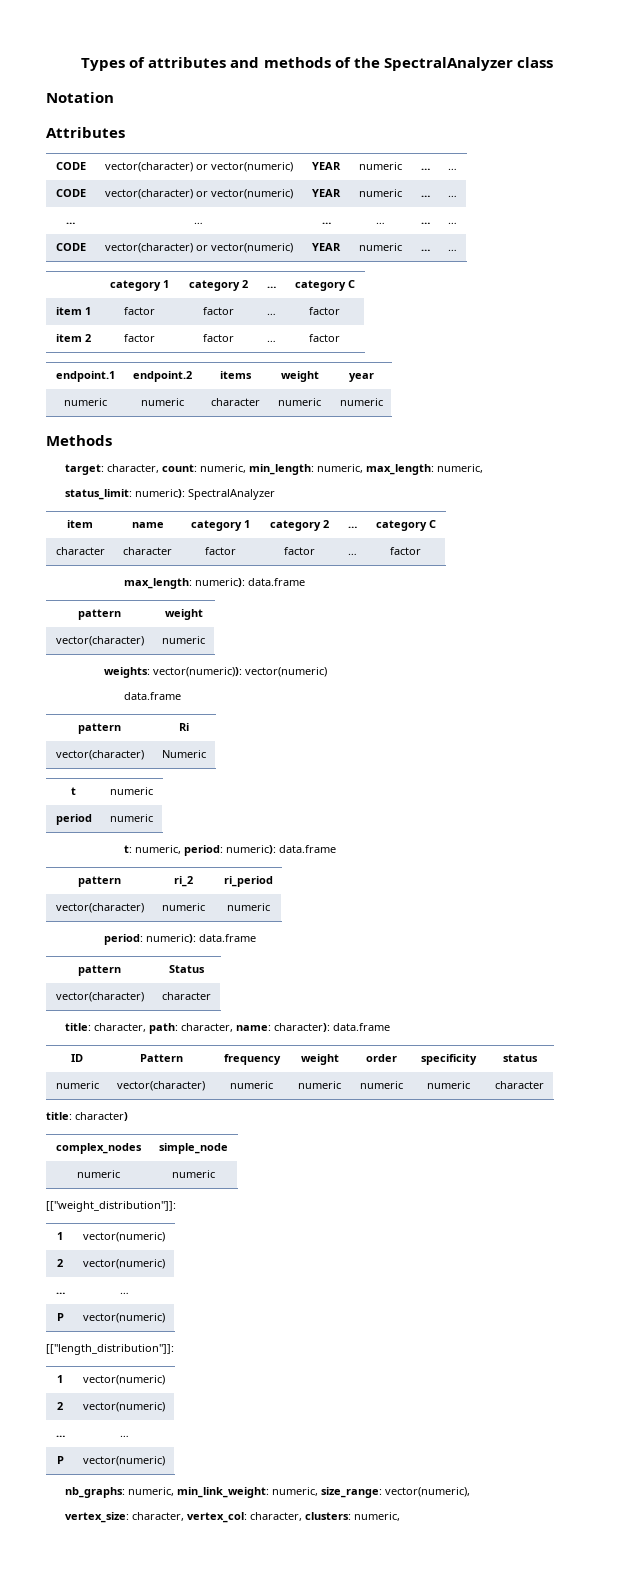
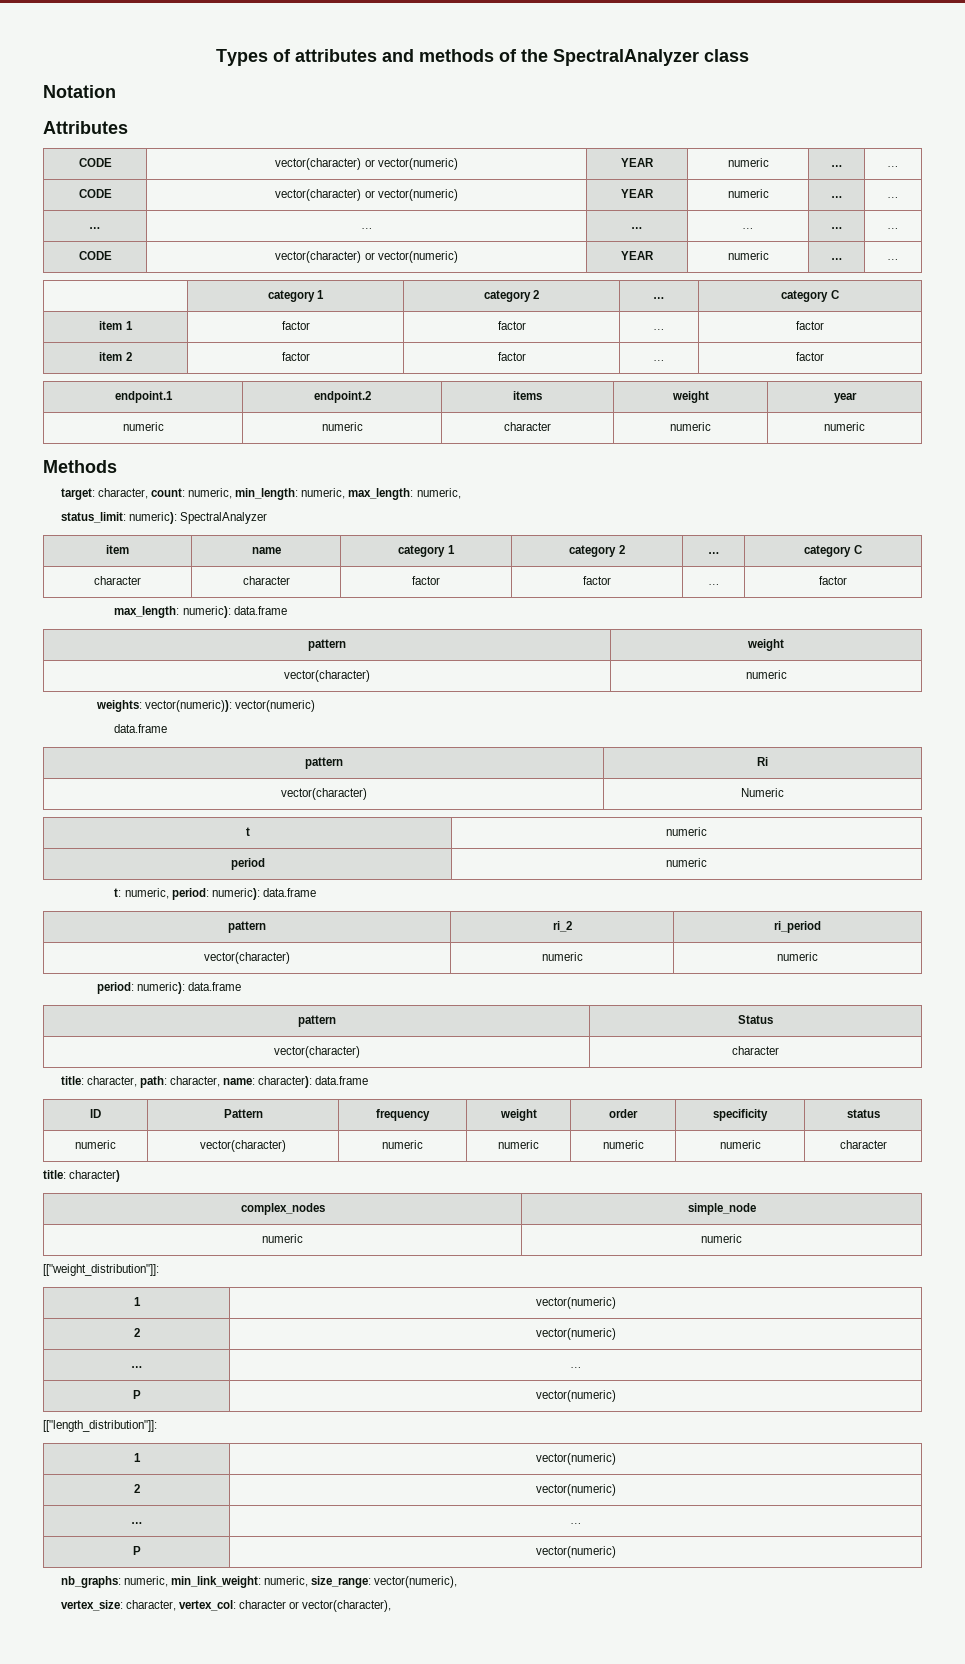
- vertex_size: character, vertex_col: character, clusters: numeric,
+ vertex_size: character, vertex_col: character or vector(character),

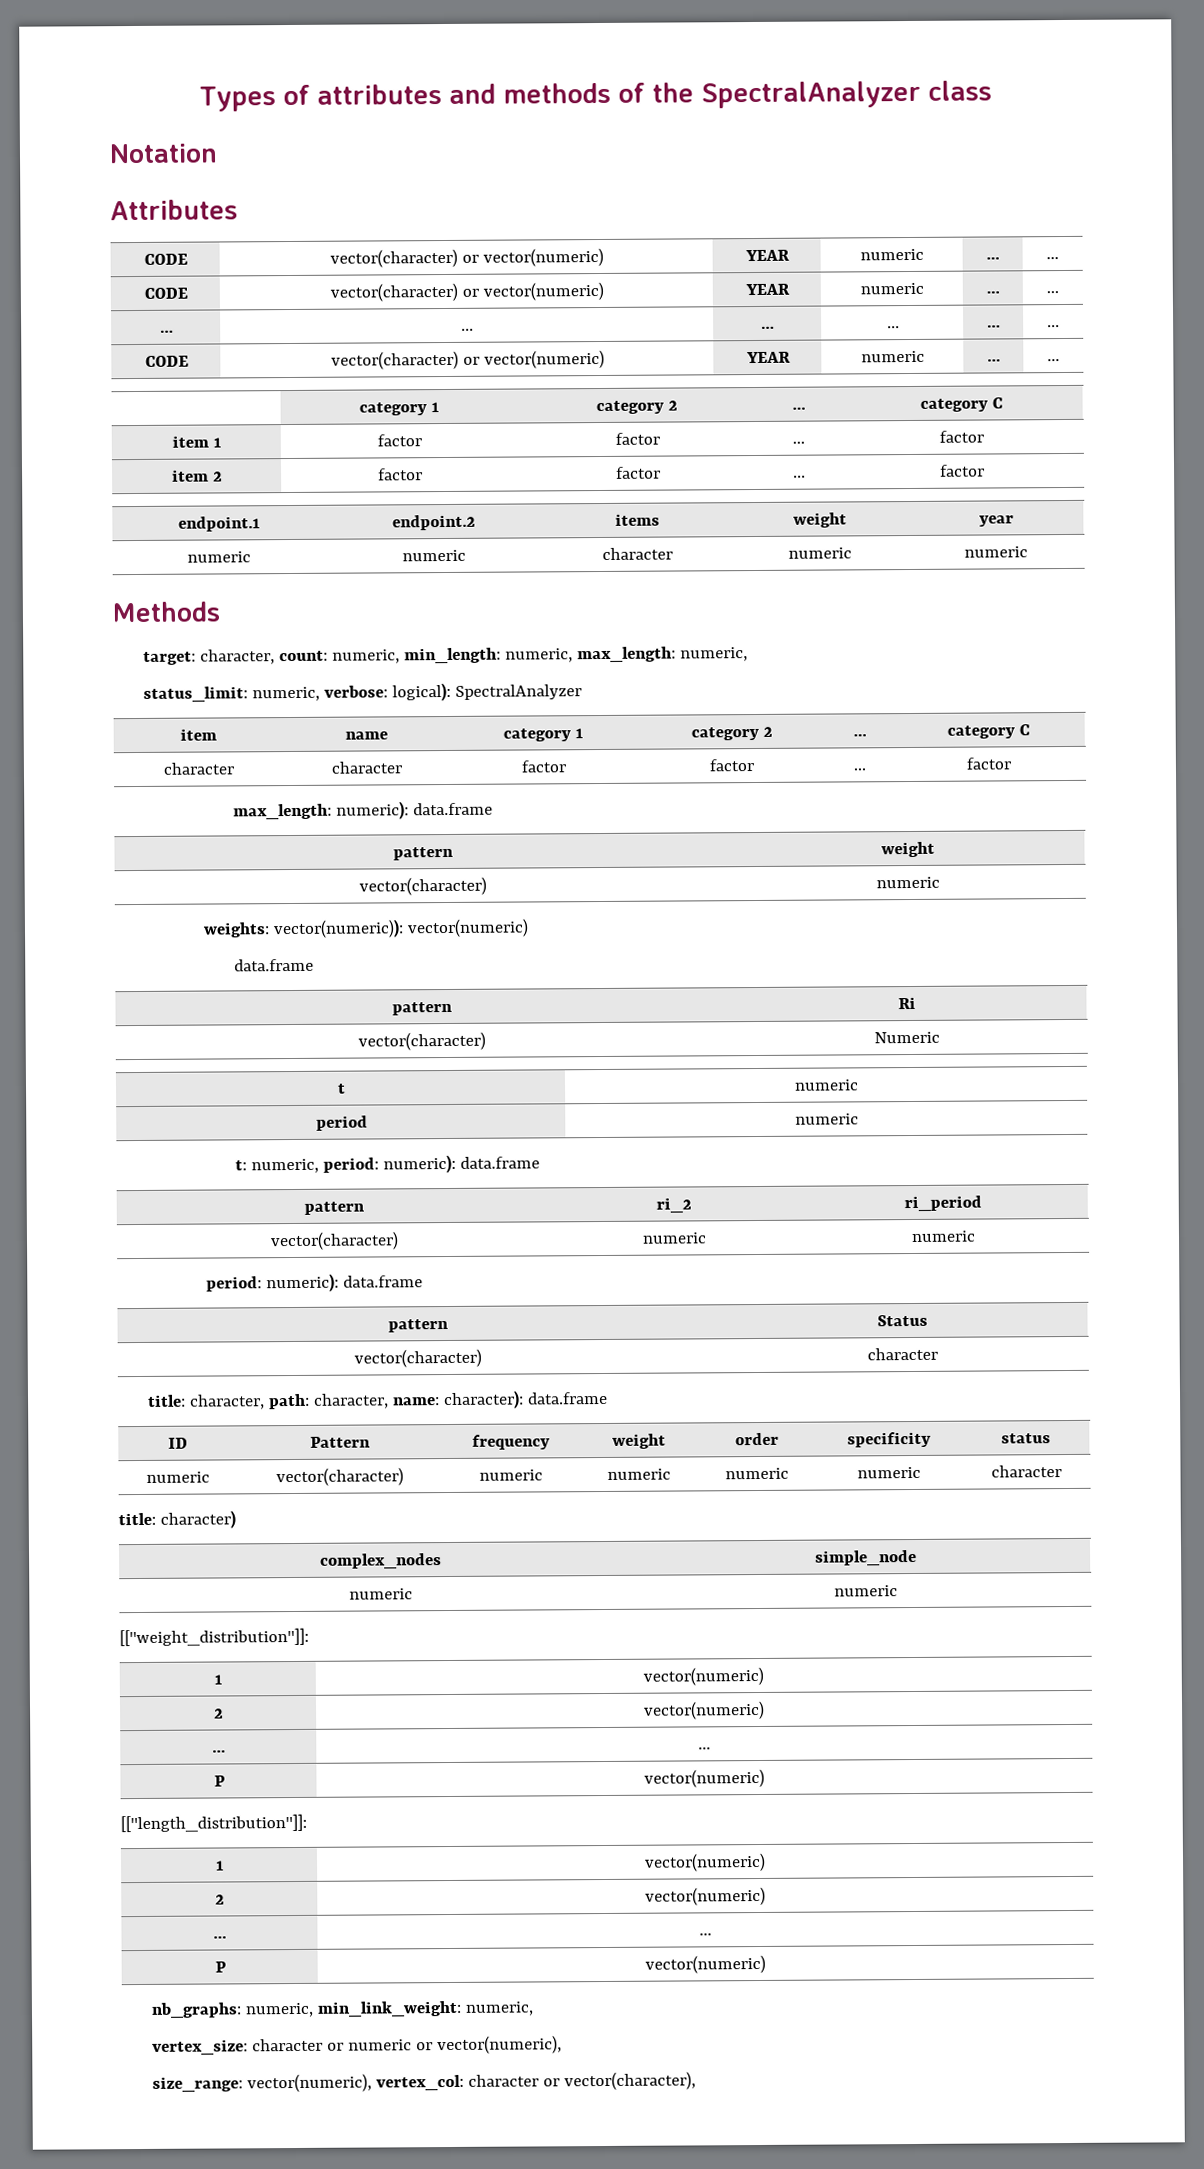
- status_limit: numeric): SpectralAnalyzer
+ status_limit: numeric, verbose: logical): SpectralAnalyzer
- nb_graphs: numeric, min_link_weight: numeric, size_range: vector(numeric),
- vertex_size: character, vertex_col: character or vector(character),
+ nb_graphs: numeric, min_link_weight: numeric,
+ vertex_size: character or numeric or vector(numeric),
+ size_range: vector(numeric), vertex_col: character or vector(character),

